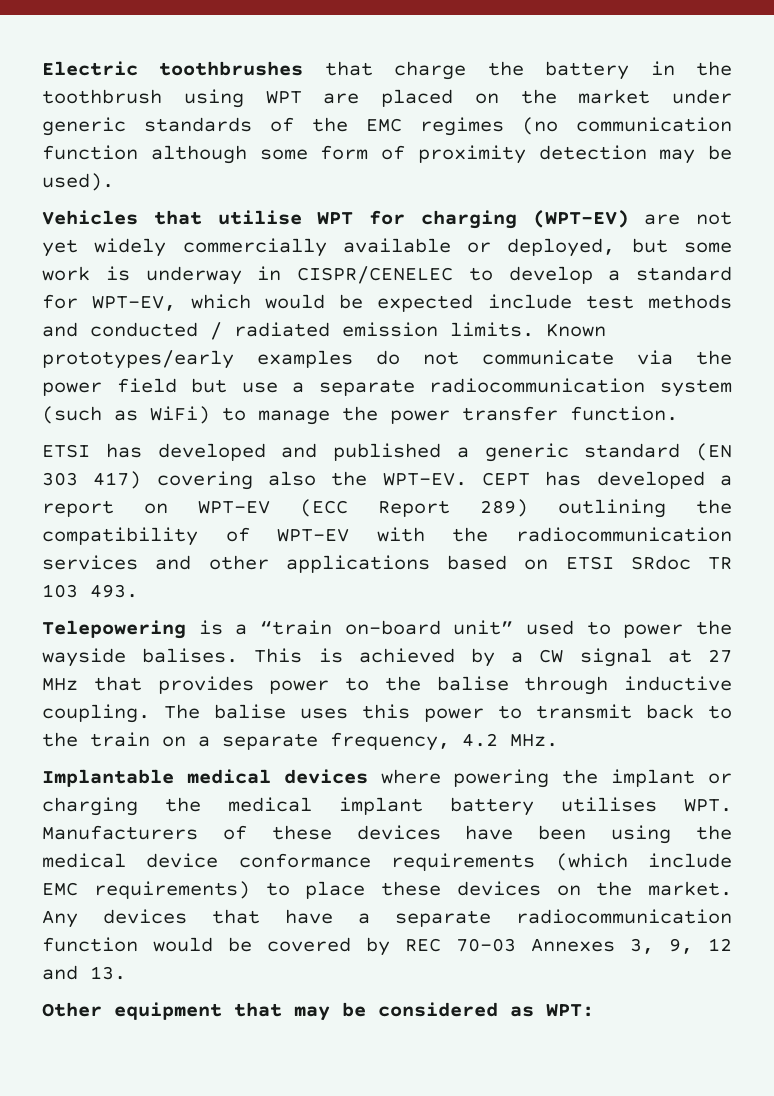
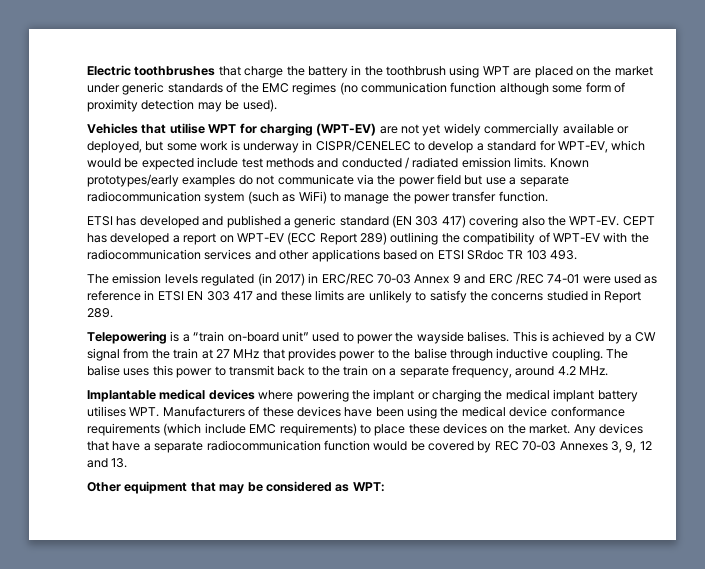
+ The emission levels regulated (in 2017) in ERC/REC 70-03 Annex 9 and ERC /REC 74-01 were used as reference in ETSI EN 303 417 and these limits are unlikely to satisfy the concerns studied in Report 289.
- This is achieved by a CW signal at 27 MHz that provides power to the balise through inductive coupling.
+ This is achieved by a CW signal from the train at 27 MHz that provides power to the balise through inductive coupling.
- The balise uses this power to transmit back to the train on a separate frequency, 4.2 MHz.
+ The balise uses this power to transmit back to the train on a separate frequency, around 4.2 MHz.

